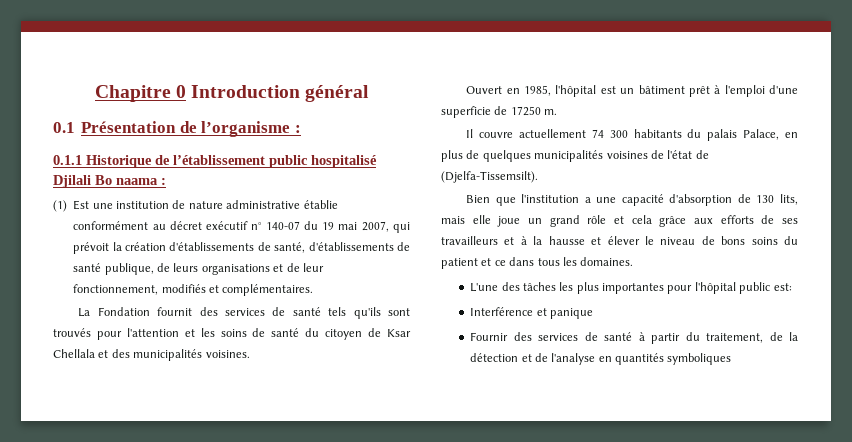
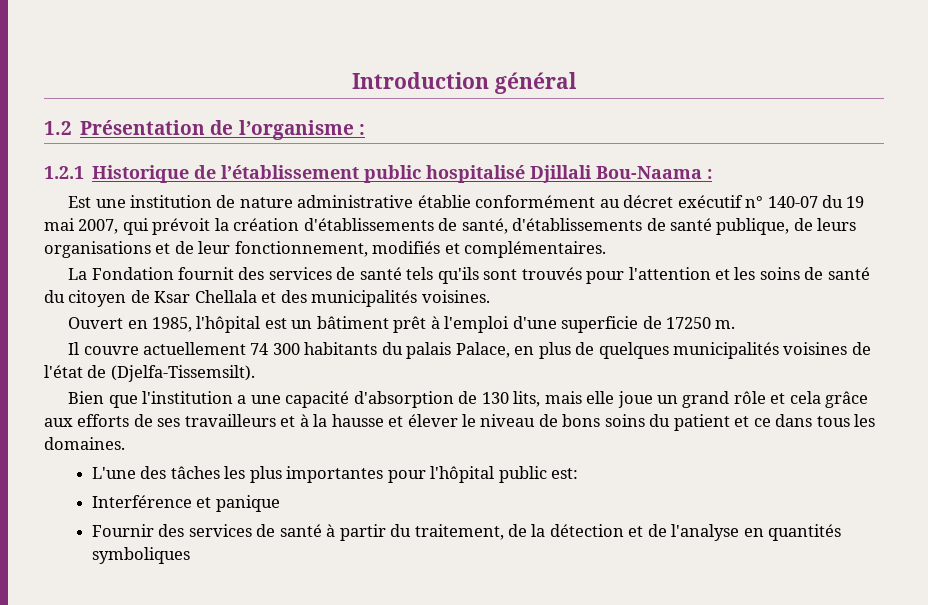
- Chapitre 0 Introduction général
+ Introduction général
- 0.1 Présentation de l’organisme :
+ 1.2 Présentation de l’organisme :
- 0.1.1 Historique de l’établissement public hospitalisé Djilali Bo naama :
- (1) Est une institution de nature administrative établie conformément au décret exécutif n° 140-07 du 19 mai 2007, qui prévoit la création d'établissements de santé, d'établissements de santé publique, de leurs organisations et de leur fonctionnement, modifiés et complémentaires.
+ 1.2.1 Historique de l’établissement public hospitalisé Djillali Bou-Naama :
+ Est une institution de nature administrative établie conformément au décret exécutif n° 140-07 du 19 mai 2007, qui prévoit la création d'établissements de santé, d'établissements de santé publique, de leurs organisations et de leur fonctionnement, modifiés et complémentaires.

